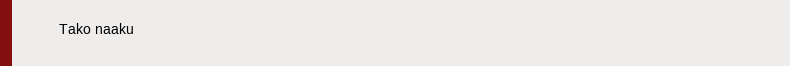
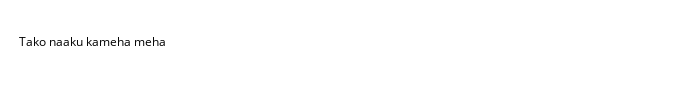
- Tako naaku
+ Tako naaku kameha meha

